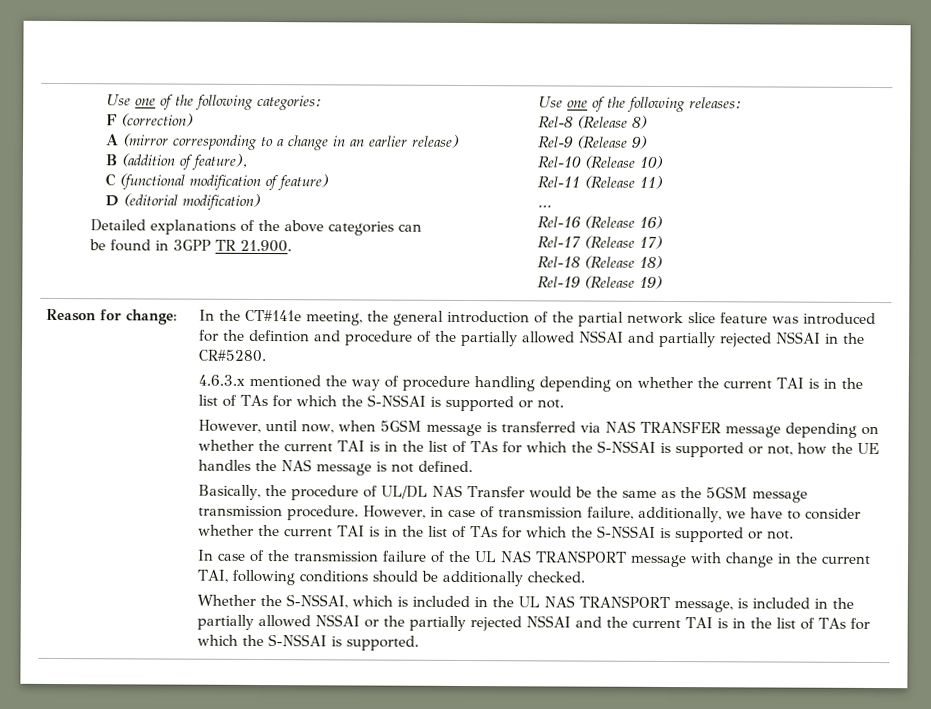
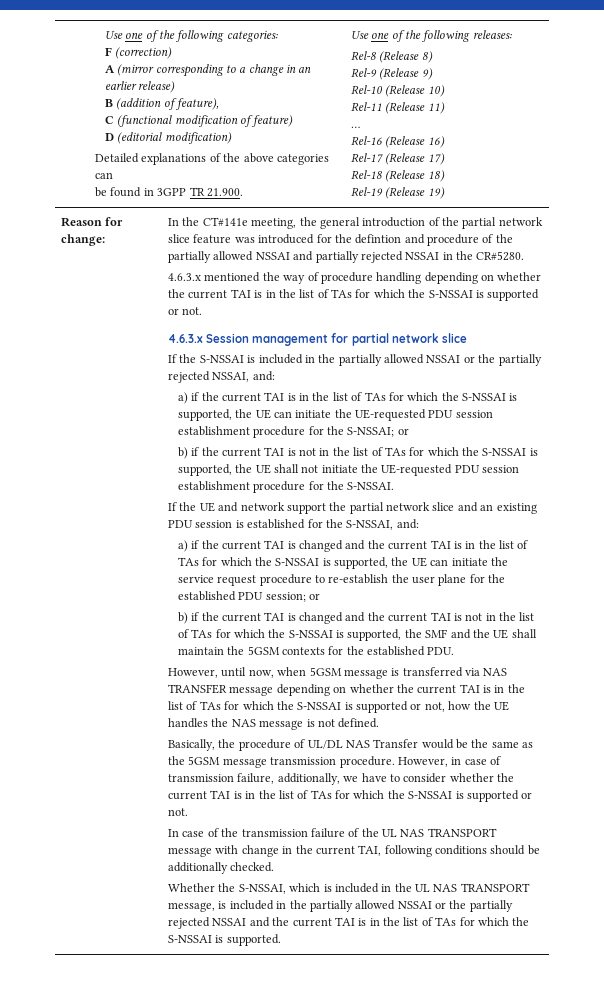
+ 4.6.3.x Session management for partial network slice
+ If the S-NSSAI is included in the partially allowed NSSAI or the partially rejected NSSAI, and:
+ a) if the current TAI is in the list of TAs for which the S-NSSAI is supported, the UE can initiate the UE-requested PDU session establishment procedure for the S-NSSAI; or
+ b) if the current TAI is not in the list of TAs for which the S-NSSAI is supported, the UE shall not initiate the UE-requested PDU session establishment procedure for the S-NSSAI.
+ If the UE and network support the partial network slice and an existing PDU session is established for the S-NSSAI, and:
+ a) if the current TAI is changed and the current TAI is in the list of TAs for which the S-NSSAI is supported, the UE can initiate the service request procedure to re-establish the user plane for the established PDU session; or
+ b) if the current TAI is changed and the current TAI is not in the list of TAs for which the S-NSSAI is supported, the SMF and the UE shall maintain the 5GSM contexts for the established PDU.

